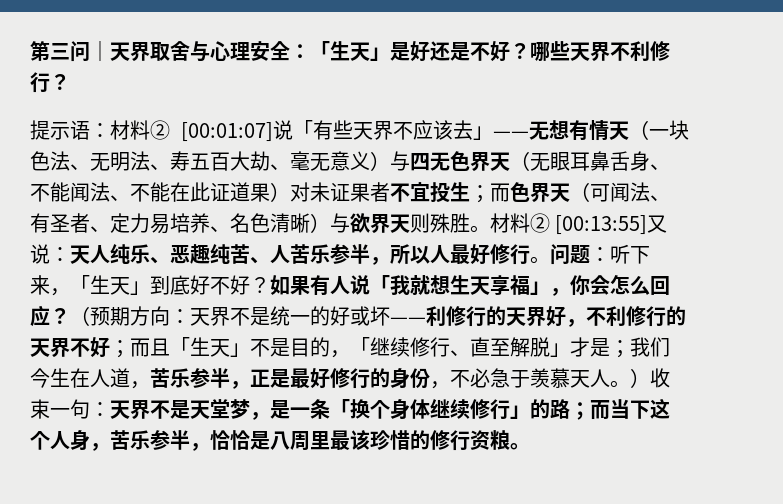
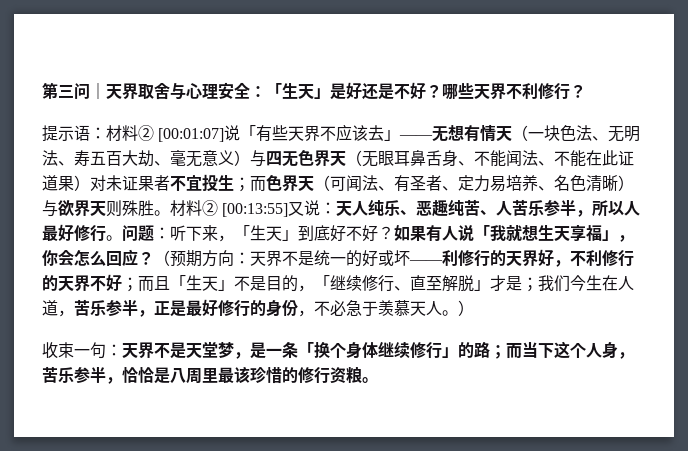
- 我们今生在人道，苦乐参半，正是最好修行的身份，不必急于羡慕天人。）收束一句：
+ 我们今生在人道，苦乐参半，正是最好修行的身份，不必急于羡慕天人。）
+ 收束一句：

